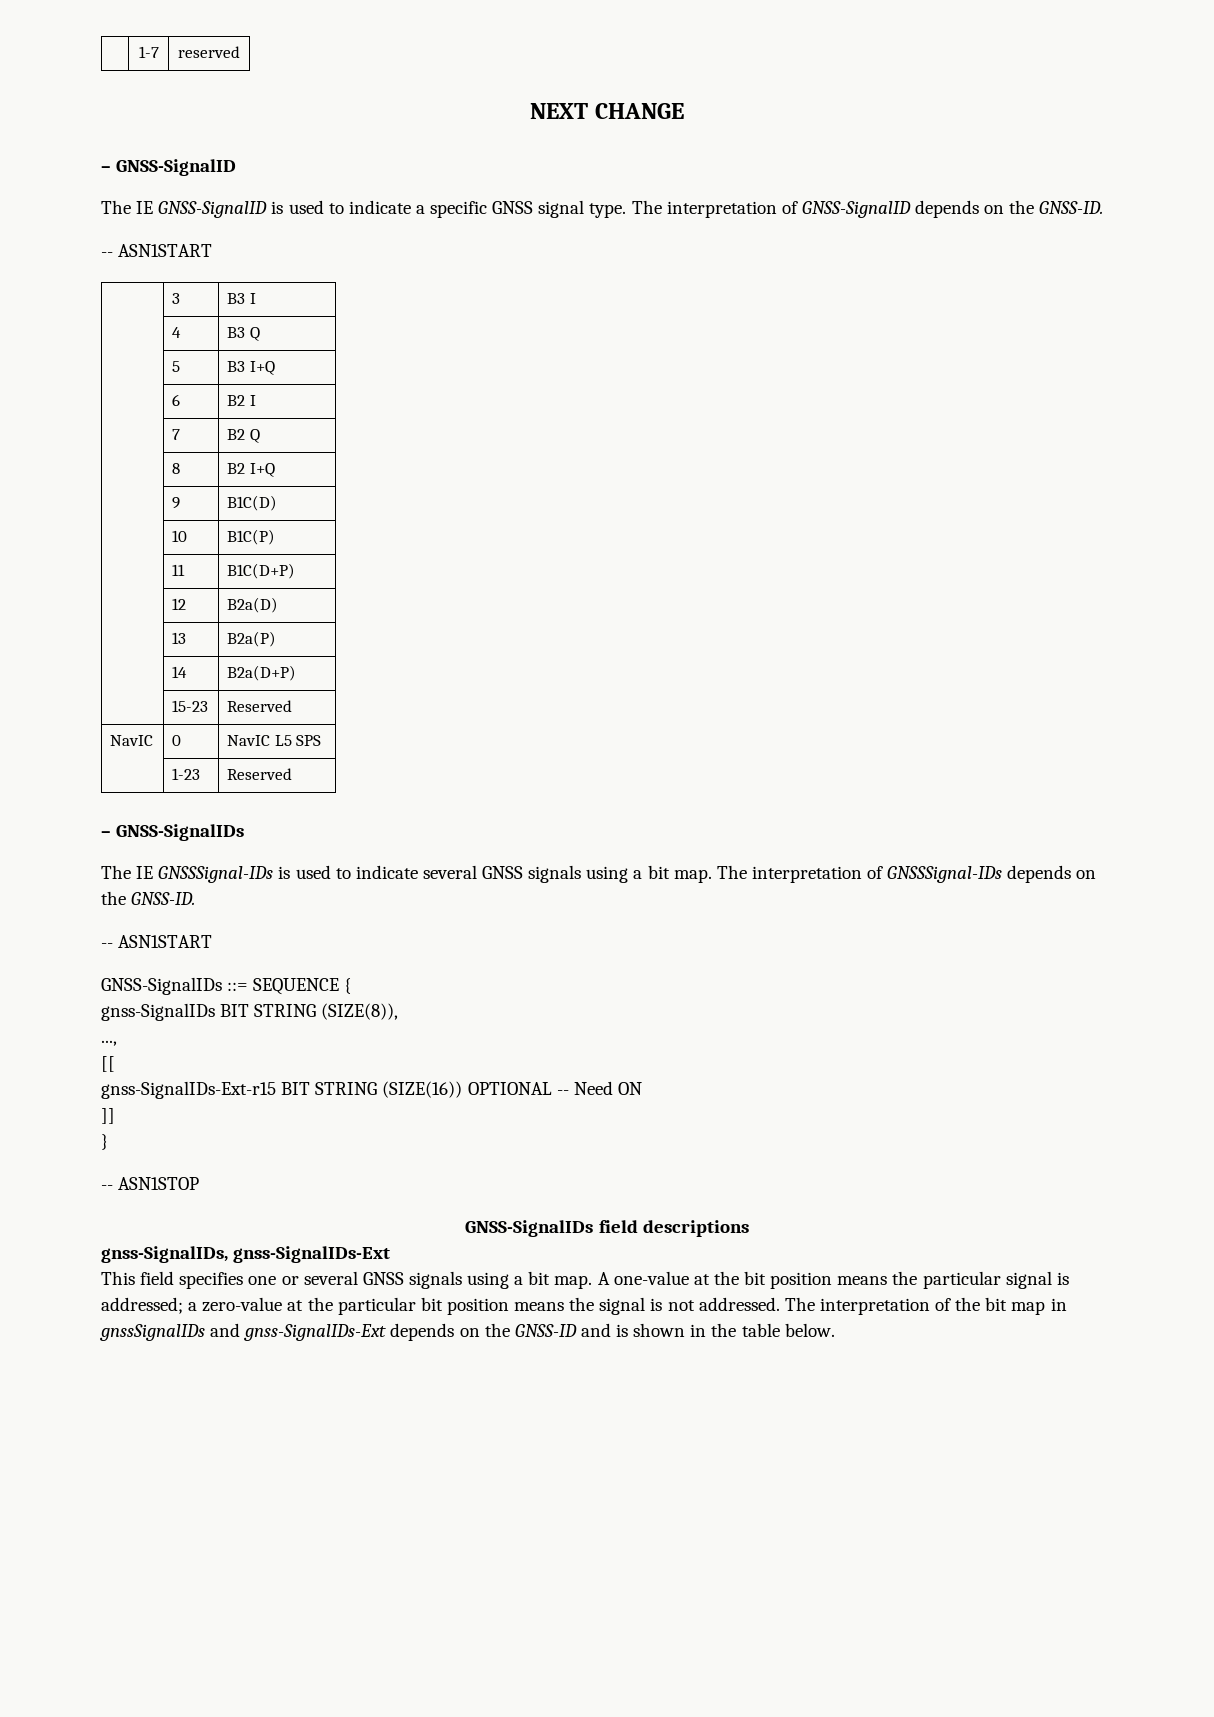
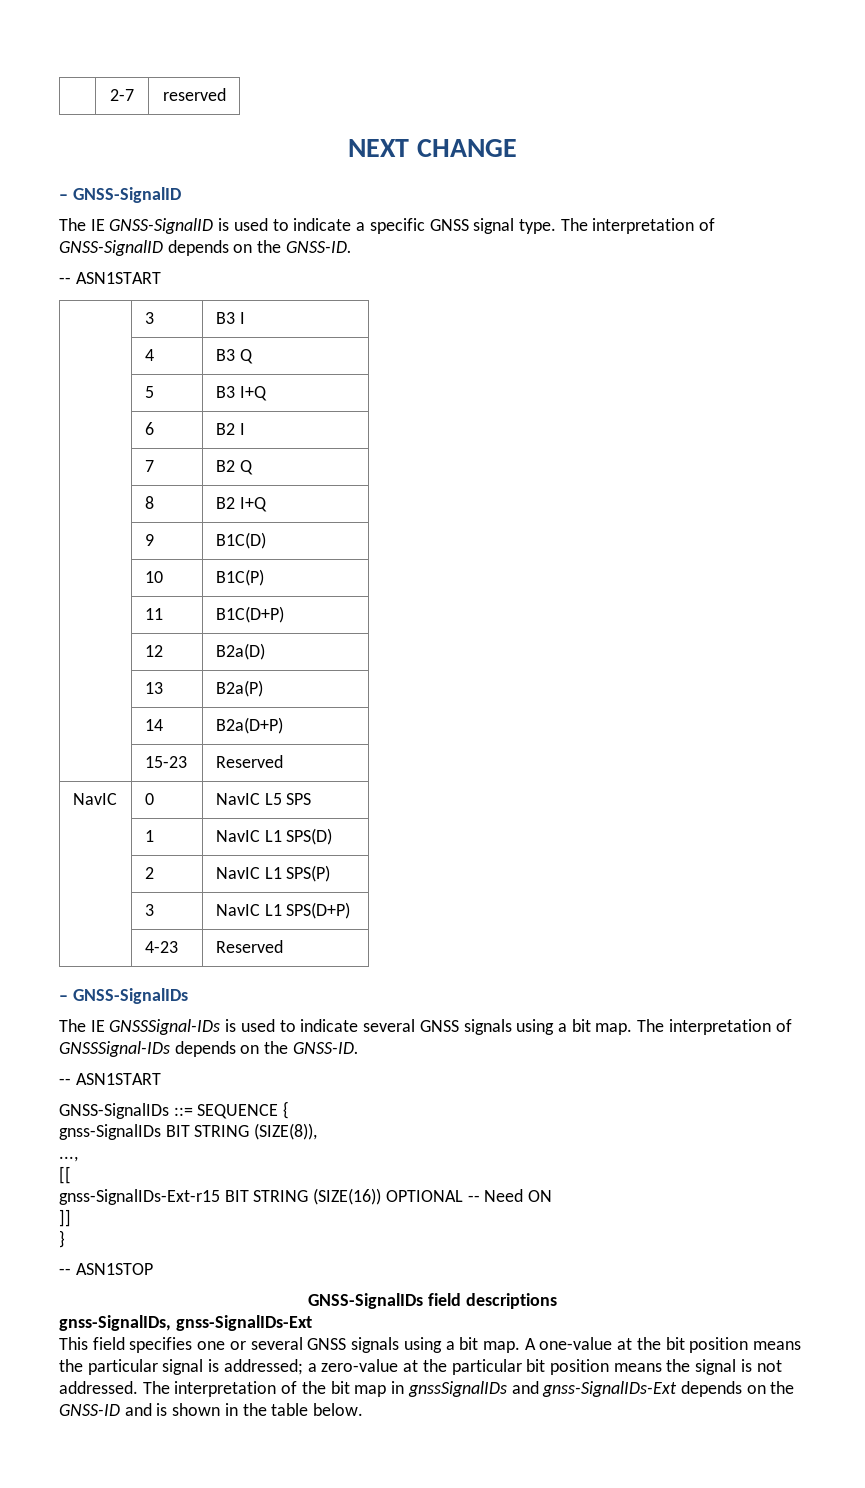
- | 1-7 | reserved
+ | 2-7 | reserved
- | 1-23 | Reserved
+ | 1 | NavIC L1 SPS(D)
+ | 2 | NavIC L1 SPS(P)
+ | 3 | NavIC L1 SPS(D+P)
+ | 4-23 | Reserved

